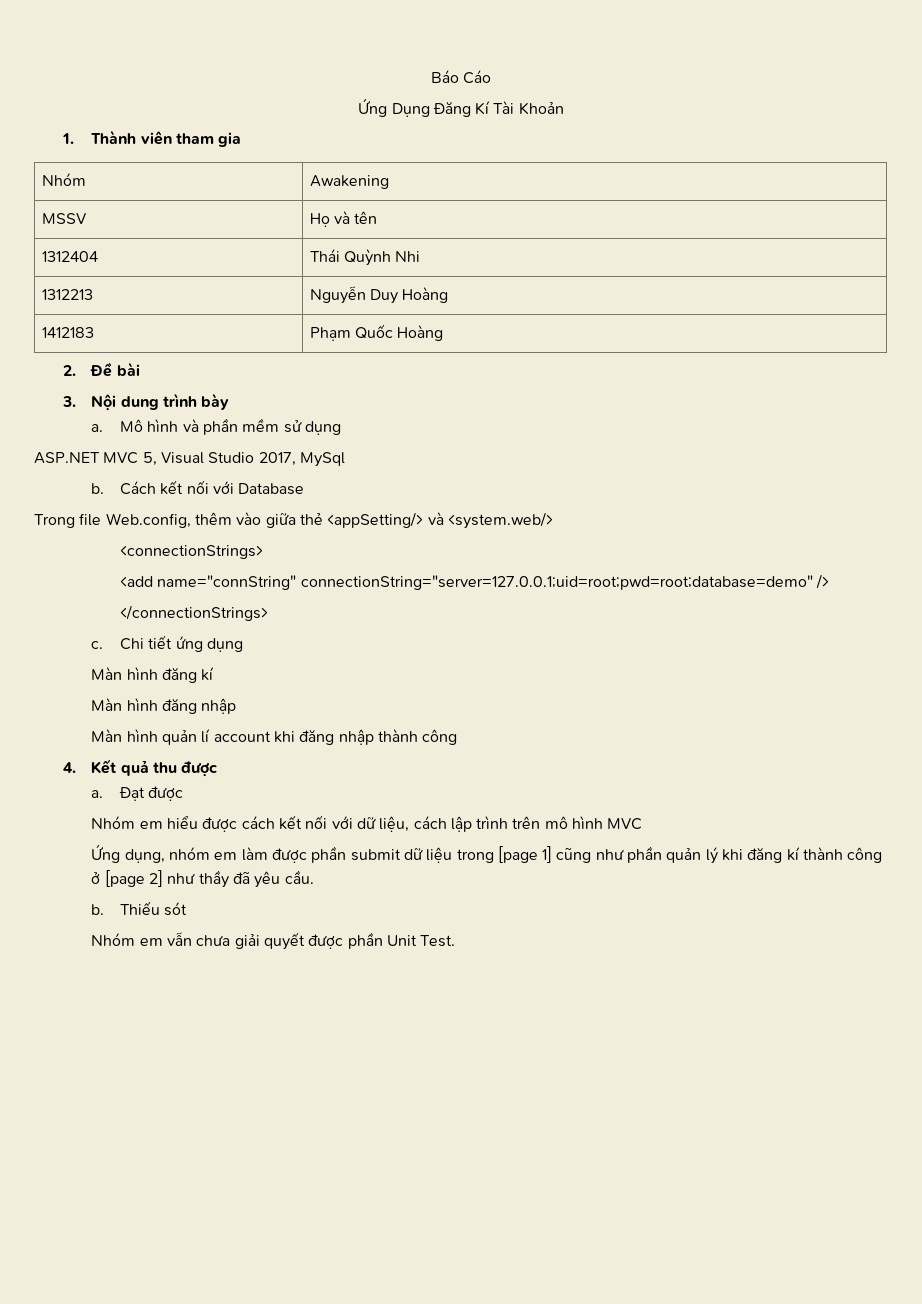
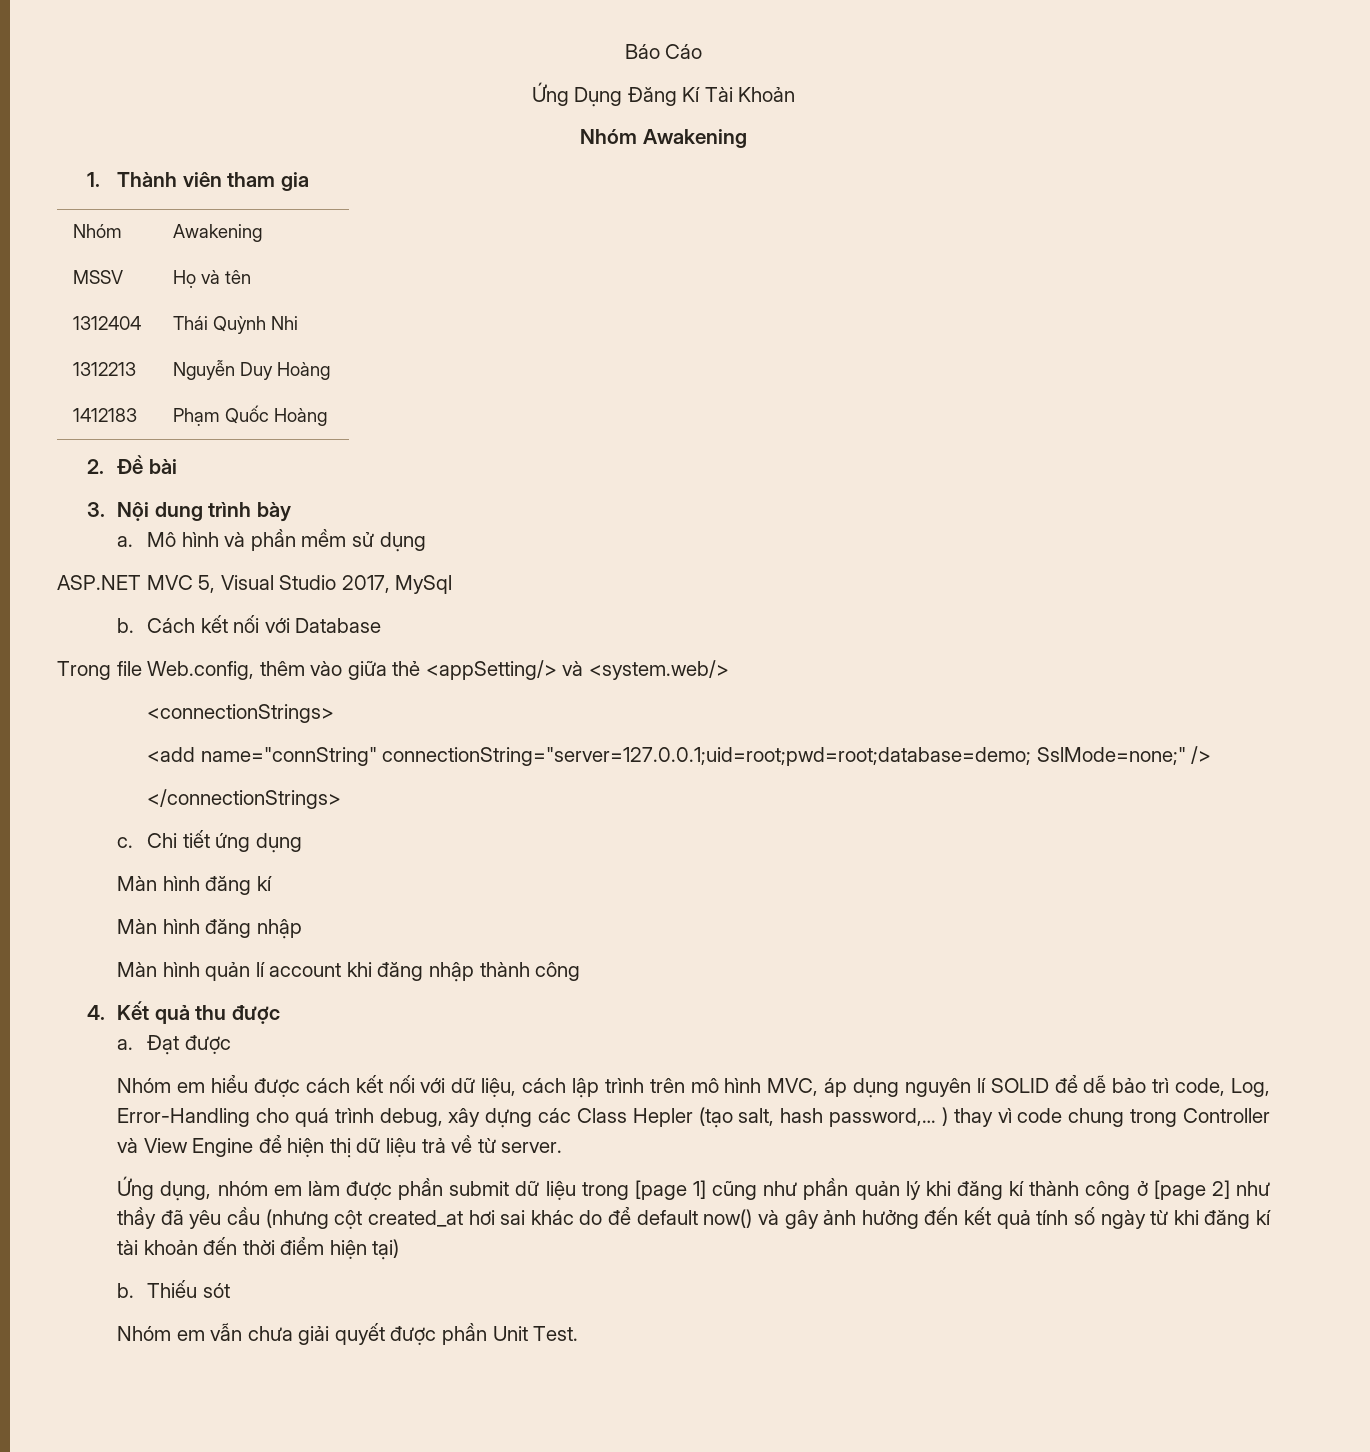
+ Nhóm Awakening
- <add name="connString" connectionString="server=127.0.0.1;uid=root;pwd=root;database=demo" />
+ <add name="connString" connectionString="server=127.0.0.1;uid=root;pwd=root;database=demo; SslMode=none;" />
- Nhóm em hiểu được cách kết nối với dữ liệu, cách lập trình trên mô hình MVC
+ Nhóm em hiểu được cách kết nối với dữ liệu, cách lập trình trên mô hình MVC, áp dụng nguyên lí SOLID để dễ bảo trì code, Log, Error-Handling cho quá trình debug, xây dựng các Class Hepler (tạo salt, hash password,… ) thay vì code chung trong Controller và View Engine để hiện thị dữ liệu trả về từ server.
- Ứng dụng, nhóm em làm được phần submit dữ liệu trong [page 1] cũng như phần quản lý khi đăng kí thành công ở [page 2] như thầy đã yêu cầu.
+ Ứng dụng, nhóm em làm được phần submit dữ liệu trong [page 1] cũng như phần quản lý khi đăng kí thành công ở [page 2] như thầy đã yêu cầu (nhưng cột created_at hơi sai khác do để default now() và gây ảnh hưởng đến kết quả tính số ngày từ khi đăng kí tài khoản đến thời điểm hiện tại)

